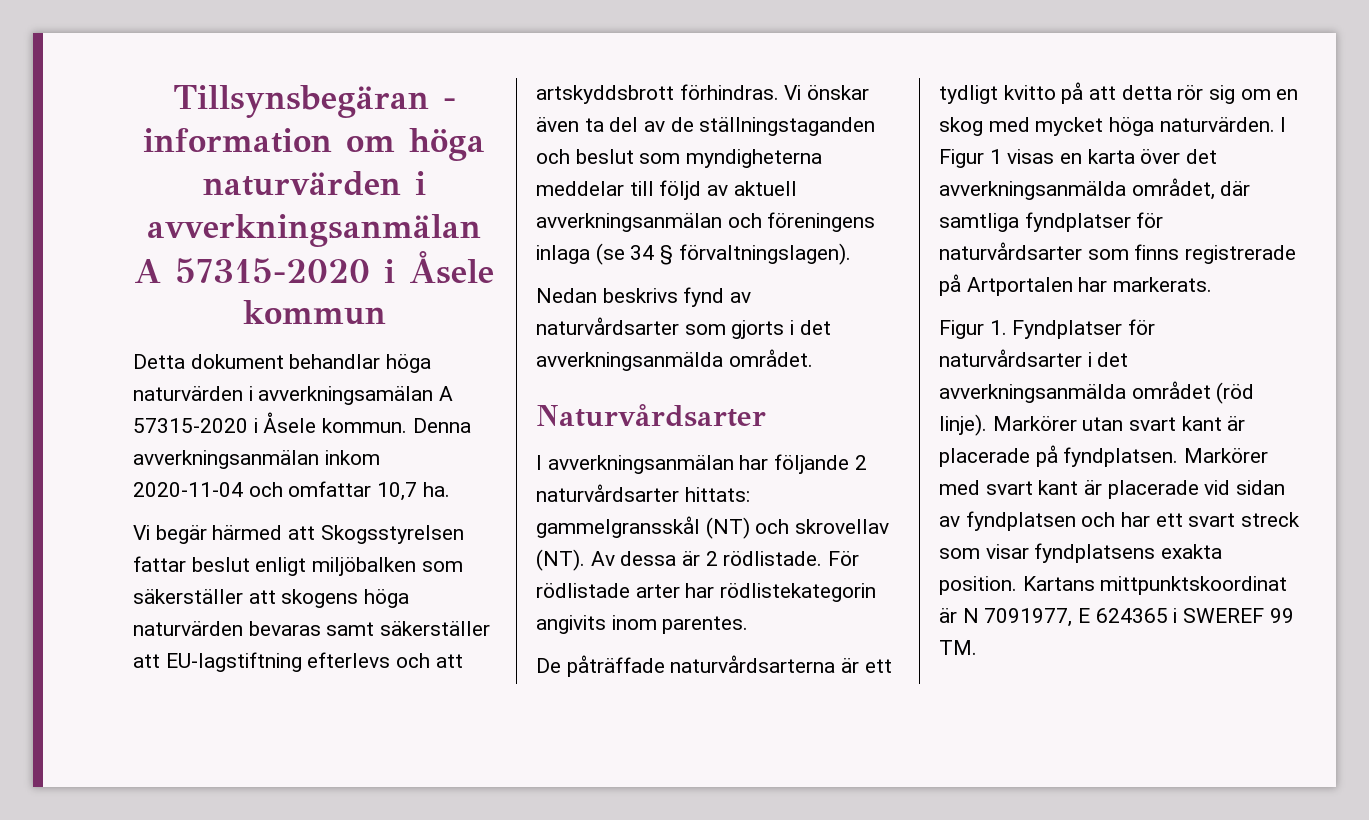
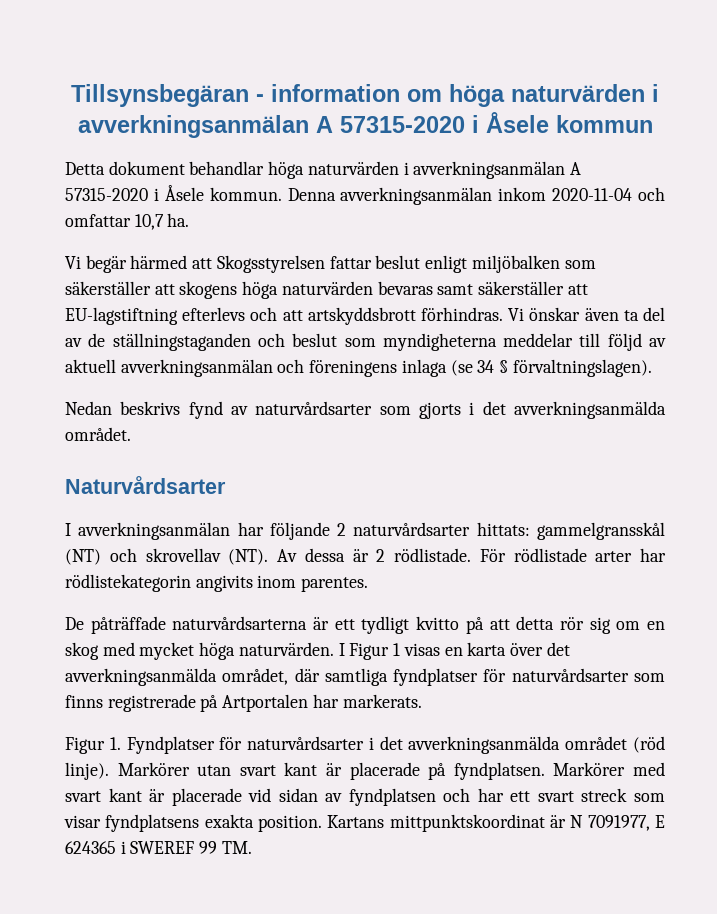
- Detta dokument behandlar höga naturvärden i avverkningsamälan A 57315-2020 i Åsele kommun.
+ Detta dokument behandlar höga naturvärden i avverkningsanmälan A 57315-2020 i Åsele kommun.

